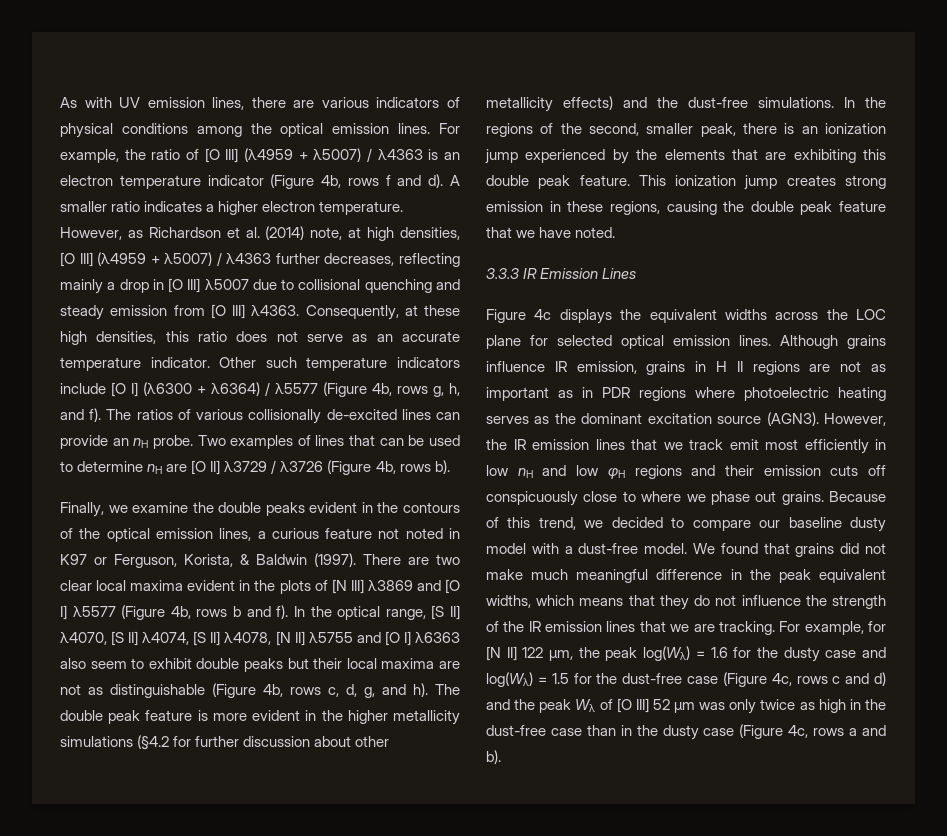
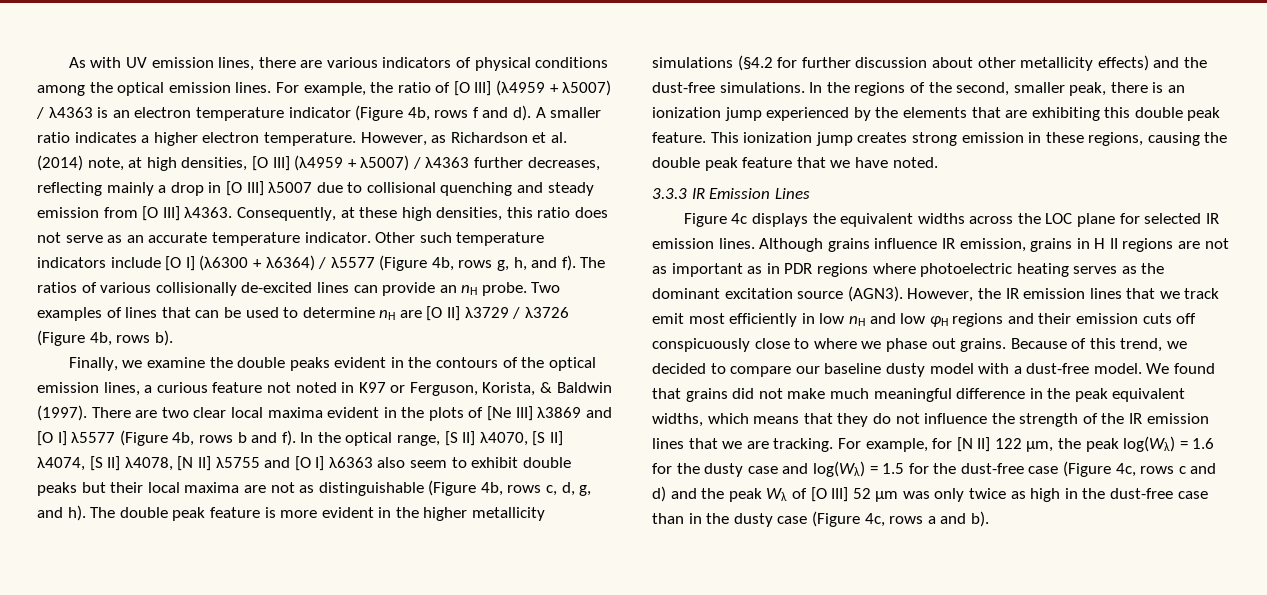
- There are two clear local maxima evident in the plots of [N III] λ3869 and [O I] λ5577 (Figure 4b, rows b and f).
+ There are two clear local maxima evident in the plots of [Ne III] λ3869 and [O I] λ5577 (Figure 4b, rows b and f).
- Figure 4c displays the equivalent widths across the LOC plane for selected optical emission lines.
+ Figure 4c displays the equivalent widths across the LOC plane for selected IR emission lines.

